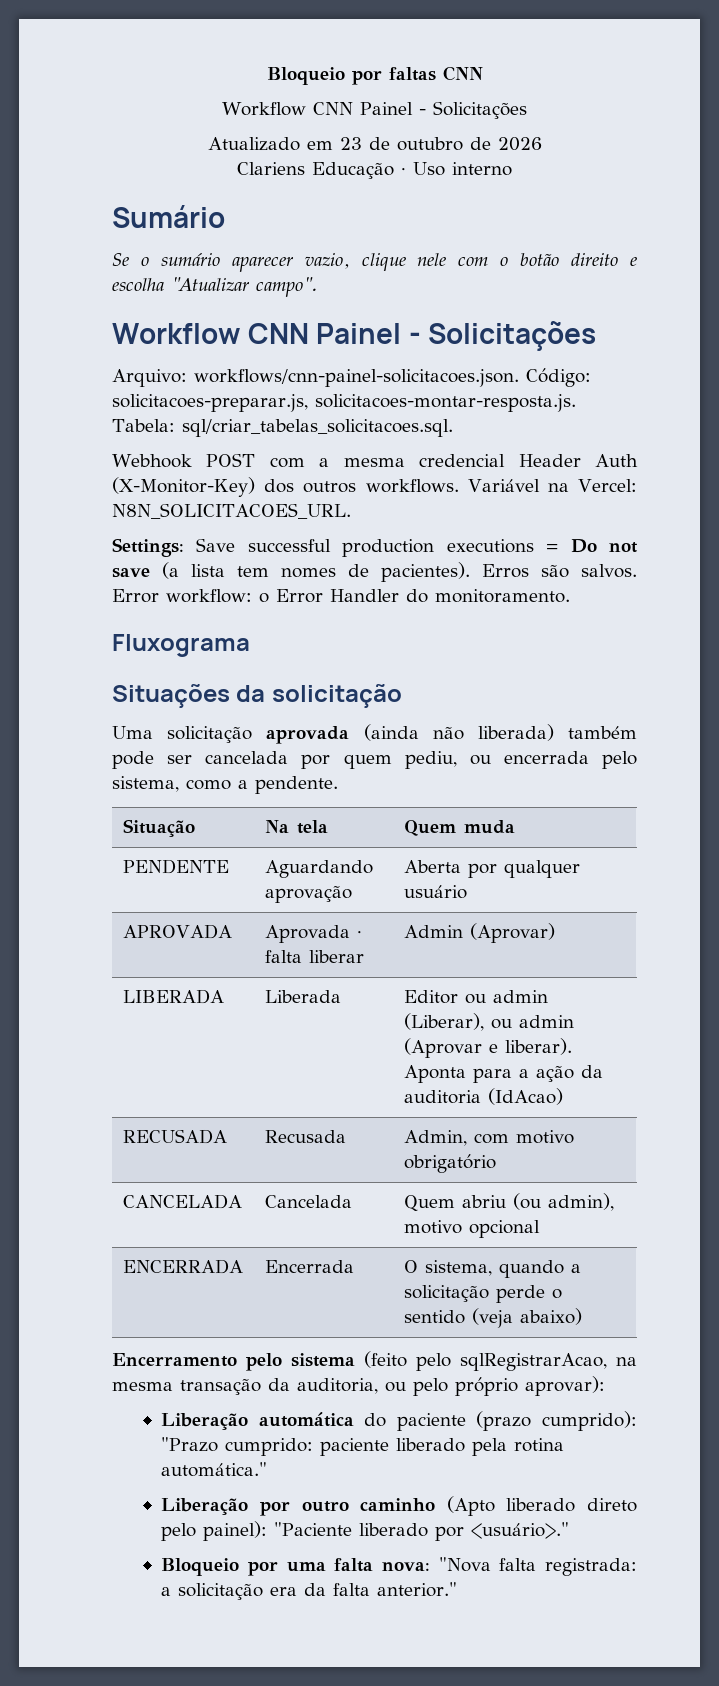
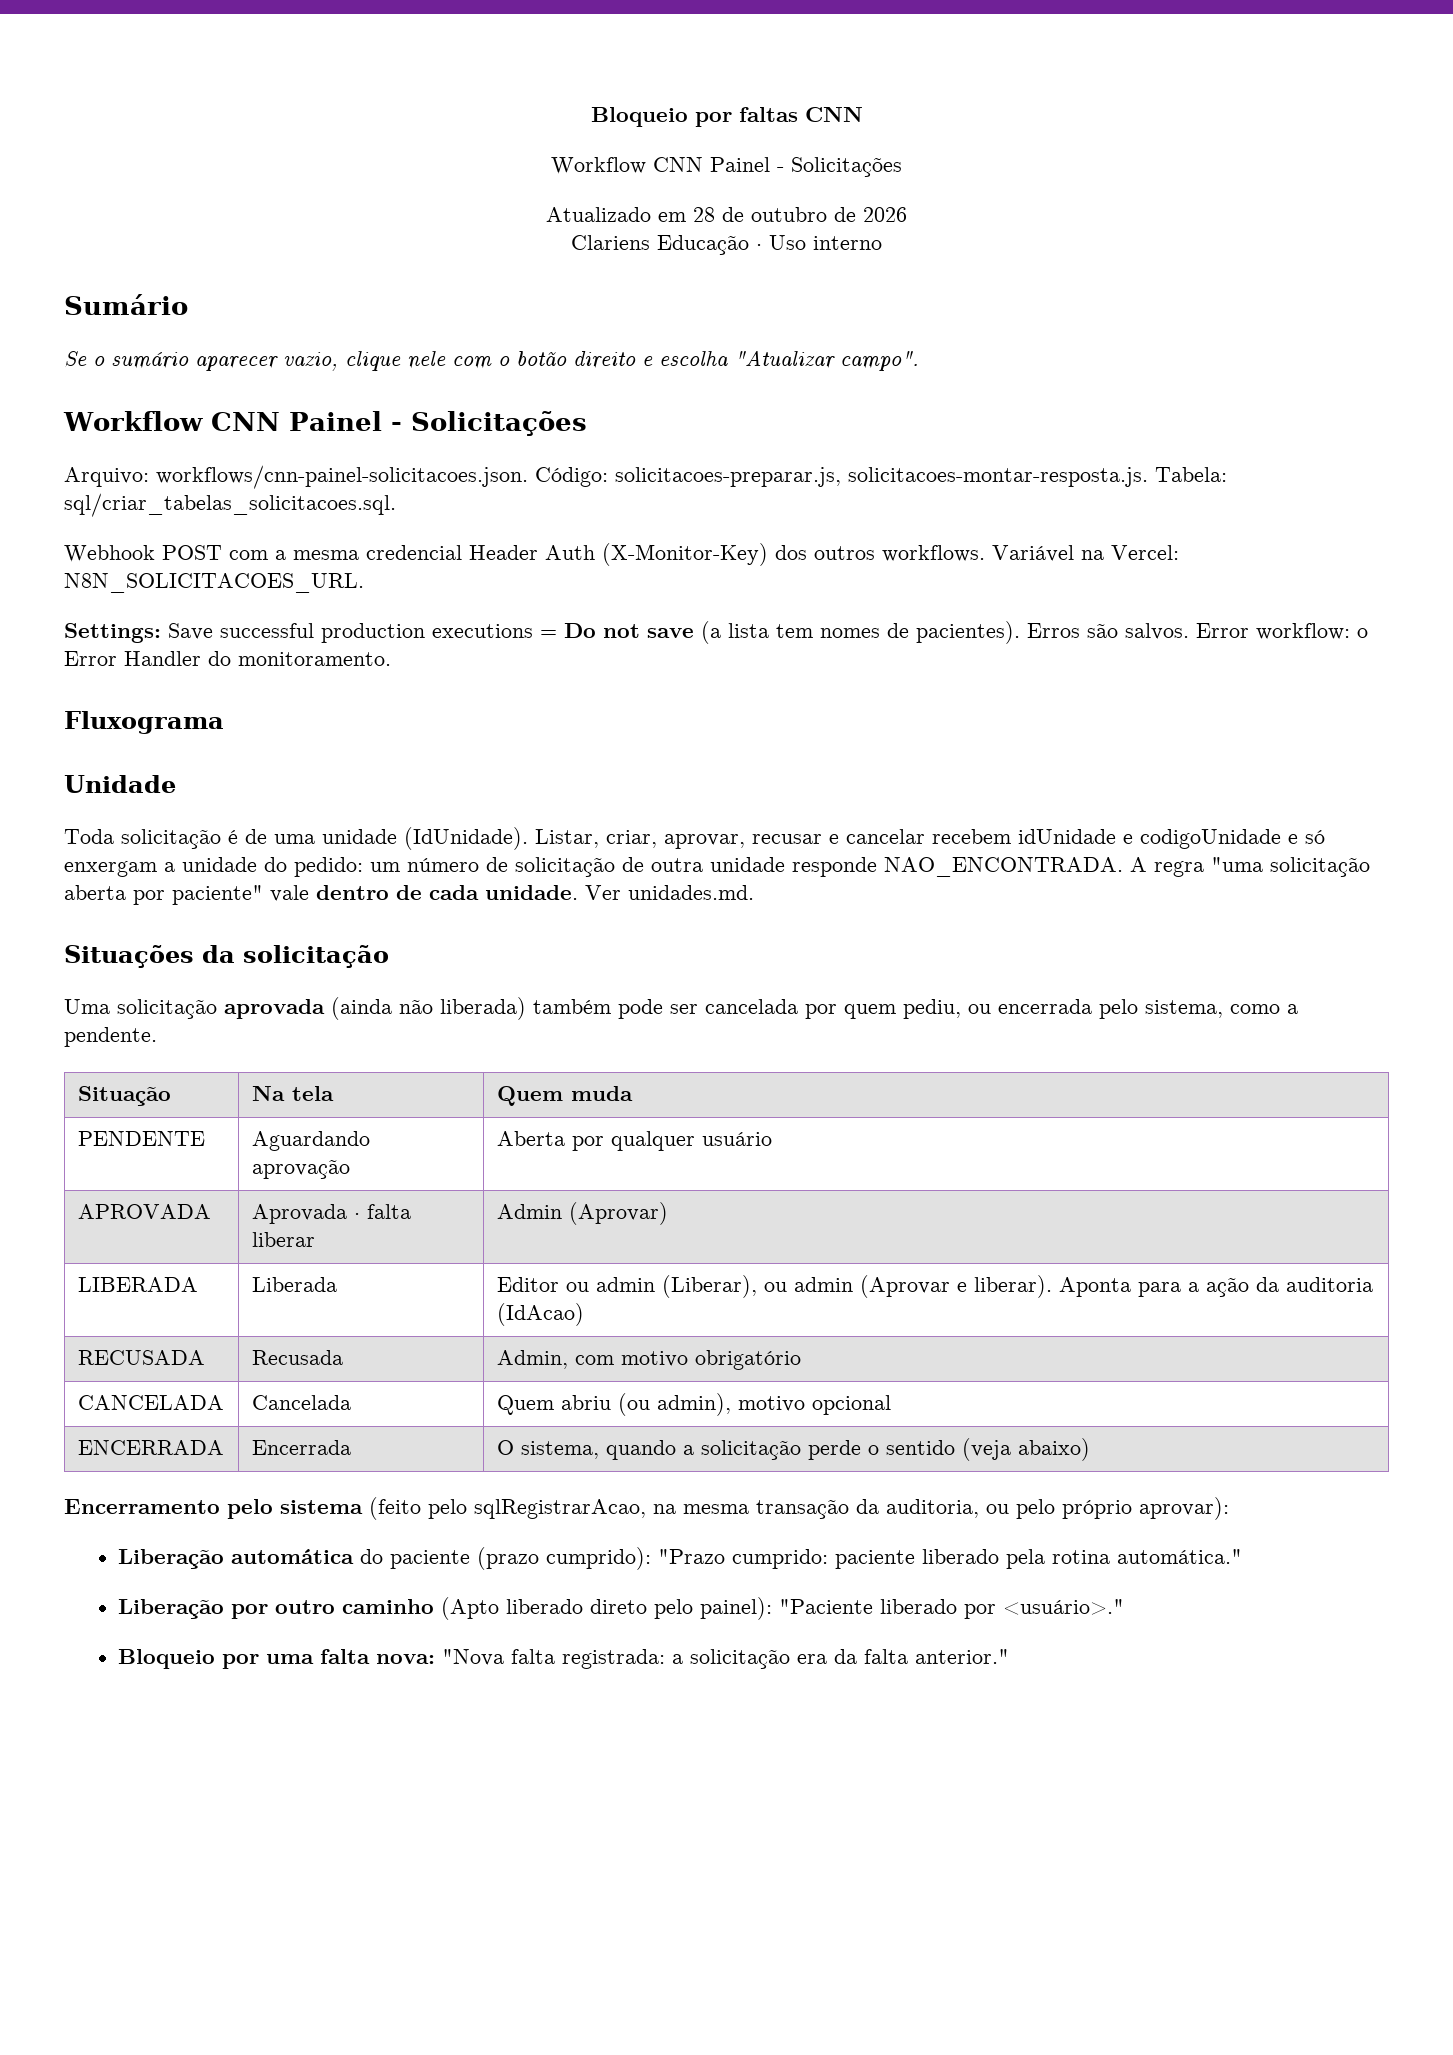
- Atualizado em 23 de outubro de 2026
+ Atualizado em 28 de outubro de 2026
+ Unidade
+ Toda solicitação é de uma unidade (IdUnidade). Listar, criar, aprovar, recusar e cancelar recebem idUnidade e codigoUnidade e só enxergam a unidade do pedido: um número de solicitação de outra unidade responde NAO_ENCONTRADA. A regra "uma solicitação aberta por paciente" vale dentro de cada unidade. Ver unidades.md.

